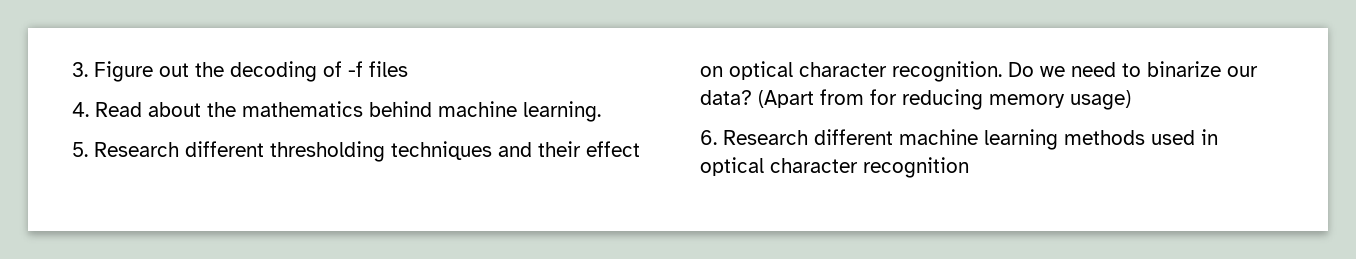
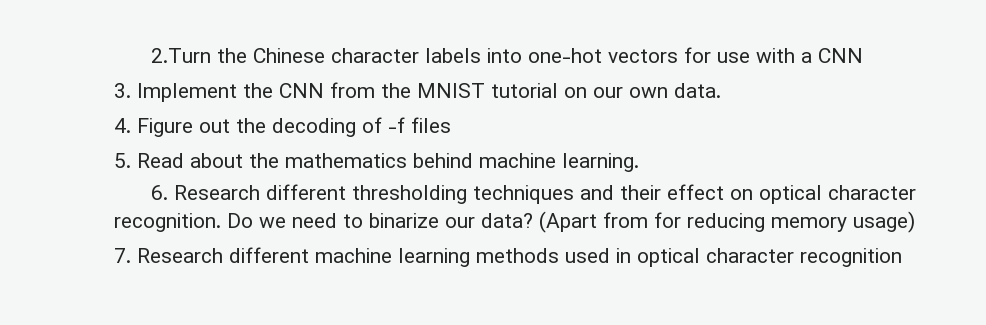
- 3. Figure out the decoding of -f files
+ 2.Turn the Chinese character labels into one-hot vectors for use with a CNN
+ 3. Implement the CNN from the MNIST tutorial on our own data.
+ 4. Figure out the decoding of -f files
- 4. Read about the mathematics behind machine learning.
+ 5. Read about the mathematics behind machine learning.
- 5. Research different thresholding techniques and their effect on optical character recognition.
+ 6. Research different thresholding techniques and their effect on optical character recognition.
- 6. Research different machine learning methods used in optical character recognition
+ 7. Research different machine learning methods used in optical character recognition

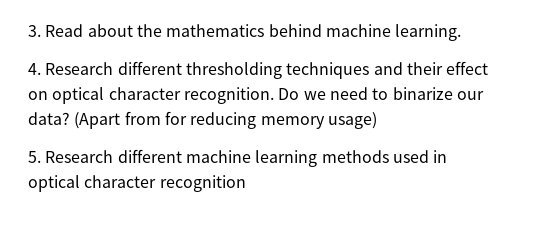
- 2.Turn the Chinese character labels into one-hot vectors for use with a CNN
- 3. Implement the CNN from the MNIST tutorial on our own data.
- 4. Figure out the decoding of -f files
- 5. Read about the mathematics behind machine learning.
+ 3. Read about the mathematics behind machine learning.
- 6. Research different thresholding techniques and their effect on optical character recognition.
+ 4. Research different thresholding techniques and their effect on optical character recognition.
- 7. Research different machine learning methods used in optical character recognition
+ 5. Research different machine learning methods used in optical character recognition

